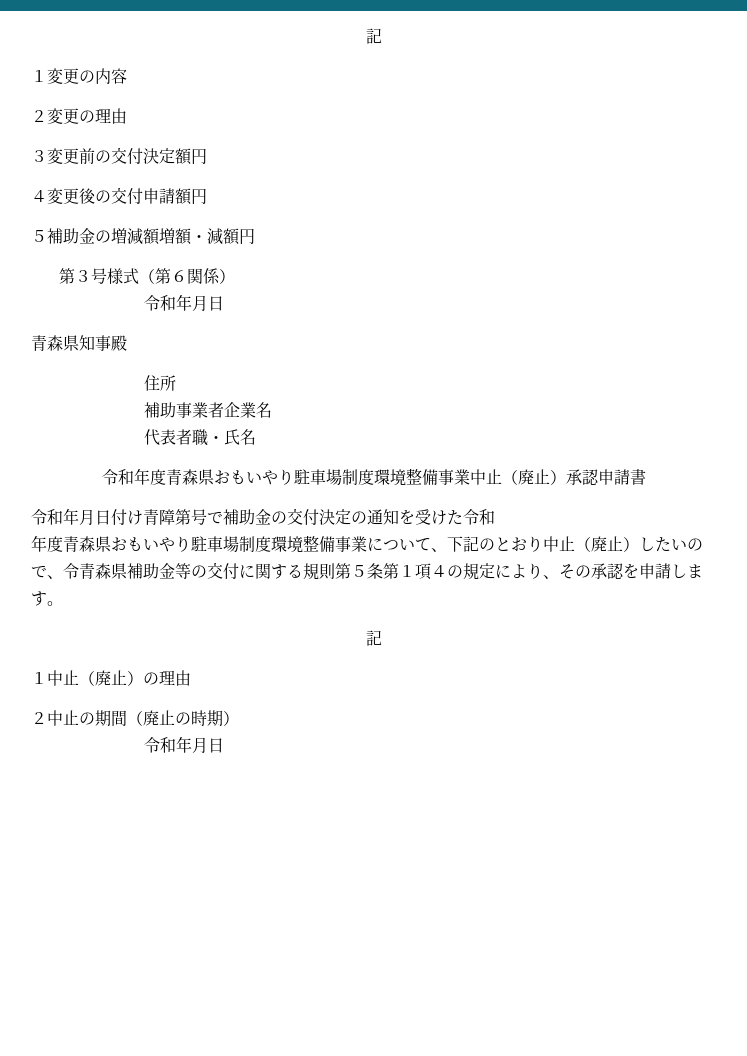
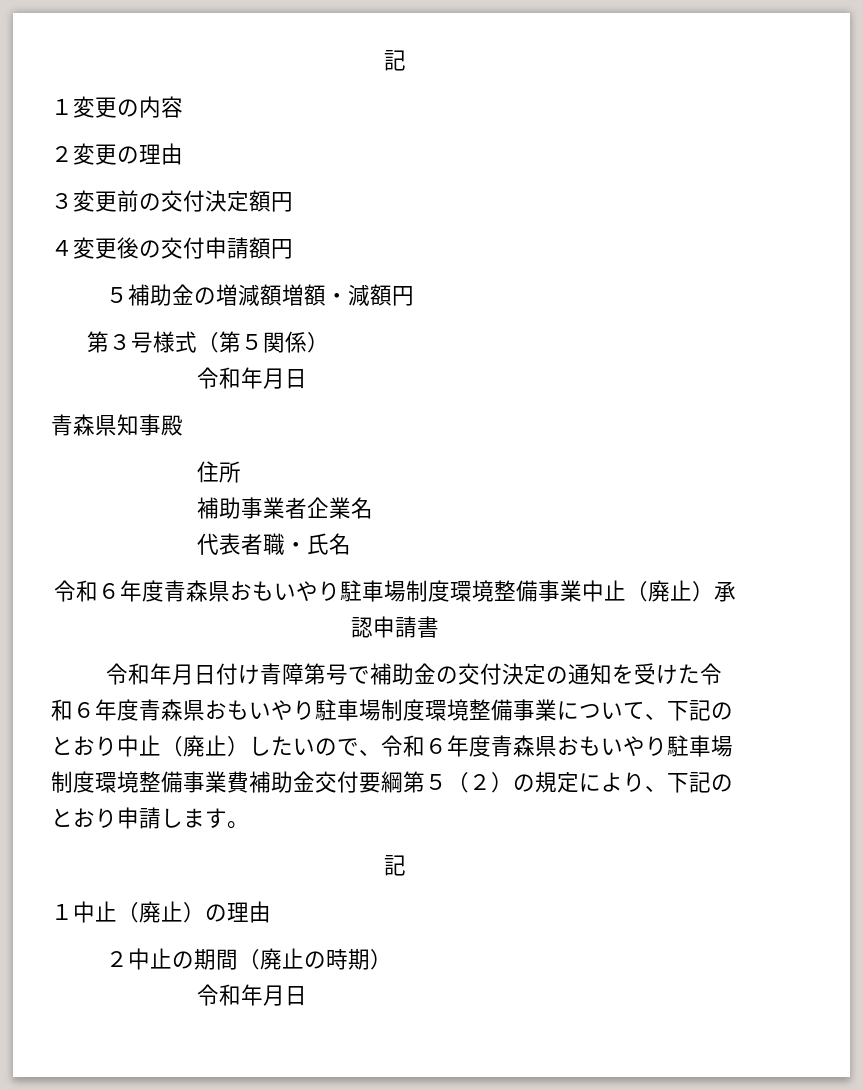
- 第３号様式（第６関係）
+ 第３号様式（第５関係）
- 令和年度青森県おもいやり駐車場制度環境整備事業中止（廃止）承認申請書
+ 令和６年度青森県おもいやり駐車場制度環境整備事業中止（廃止）承認申請書
- 令和年月日付け青障第号で補助金の交付決定の通知を受けた令和
- 年度青森県おもいやり駐車場制度環境整備事業について、下記のとおり中止（廃止）したいので、令青森県補助金等の交付に関する規則第５条第１項４の規定により、その承認を申請します。
+ 令和年月日付け青障第号で補助金の交付決定の通知を受けた令和６年度青森県おもいやり駐車場制度環境整備事業について、下記のとおり中止（廃止）したいので、令和６年度青森県おもいやり駐車場制度環境整備事業費補助金交付要綱第５（２）の規定により、下記のとおり申請します。

